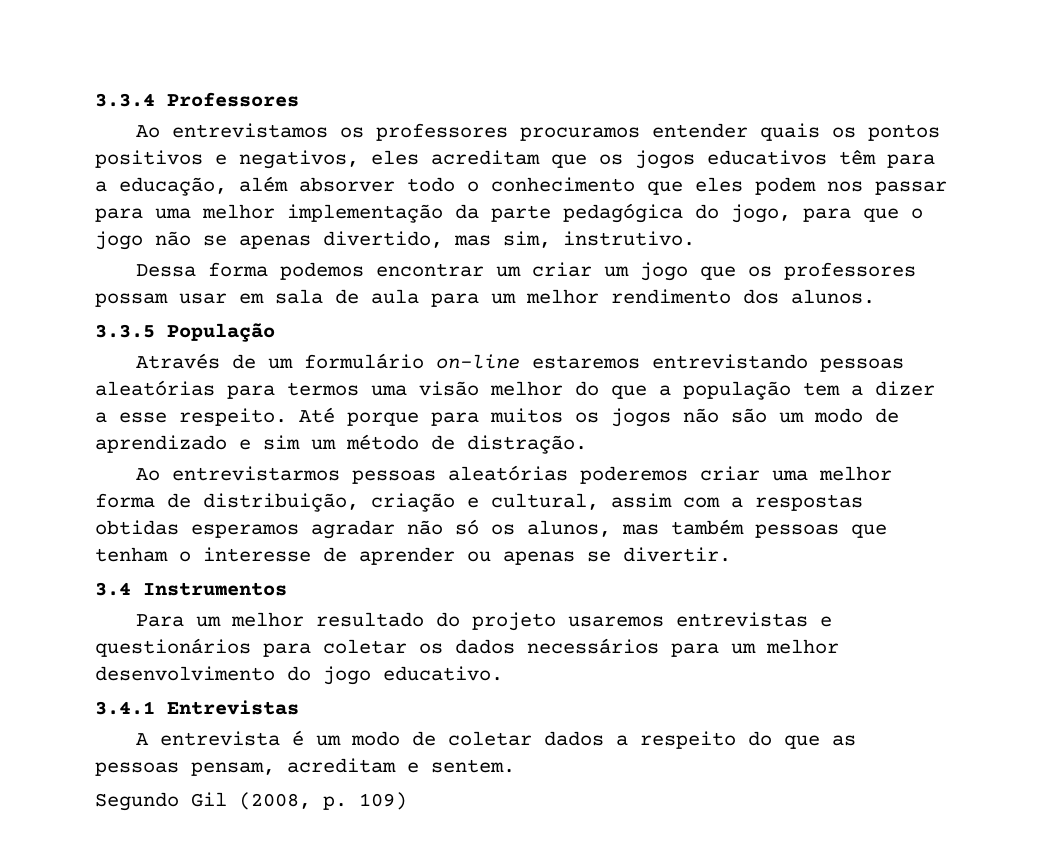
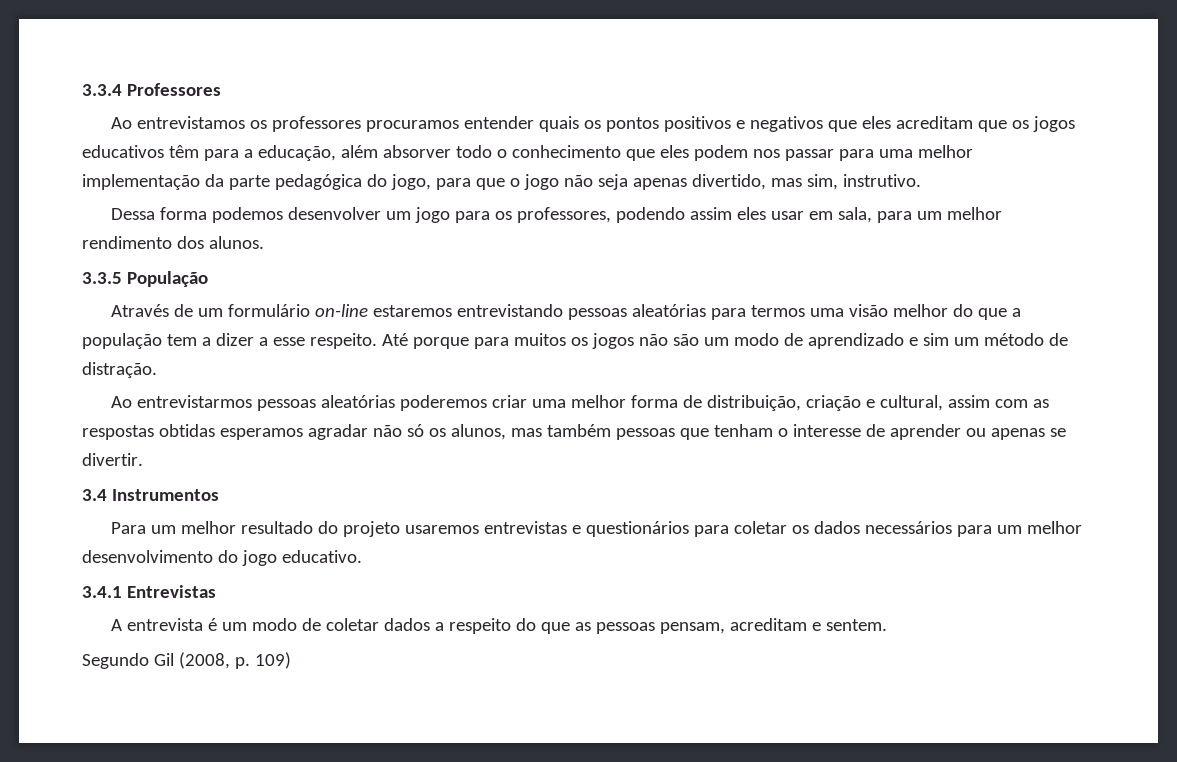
- Ao entrevistamos os professores procuramos entender quais os pontos positivos e negativos, eles acreditam que os jogos educativos têm para a educação, além absorver todo o conhecimento que eles podem nos passar para uma melhor implementação da parte pedagógica do jogo, para que o jogo não se apenas divertido, mas sim, instrutivo.
+ Ao entrevistamos os professores procuramos entender quais os pontos positivos e negativos que eles acreditam que os jogos educativos têm para a educação, além absorver todo o conhecimento que eles podem nos passar para uma melhor implementação da parte pedagógica do jogo, para que o jogo não seja apenas divertido, mas sim, instrutivo.
- Dessa forma podemos encontrar um criar um jogo que os professores possam usar em sala de aula para um melhor rendimento dos alunos.
+ Dessa forma podemos desenvolver um jogo para os professores, podendo assim eles usar em sala, para um melhor rendimento dos alunos.
- Ao entrevistarmos pessoas aleatórias poderemos criar uma melhor forma de distribuição, criação e cultural, assim com a respostas obtidas esperamos agradar não só os alunos, mas também pessoas que tenham o interesse de aprender ou apenas se divertir.
+ Ao entrevistarmos pessoas aleatórias poderemos criar uma melhor forma de distribuição, criação e cultural, assim com as respostas obtidas esperamos agradar não só os alunos, mas também pessoas que tenham o interesse de aprender ou apenas se divertir.

